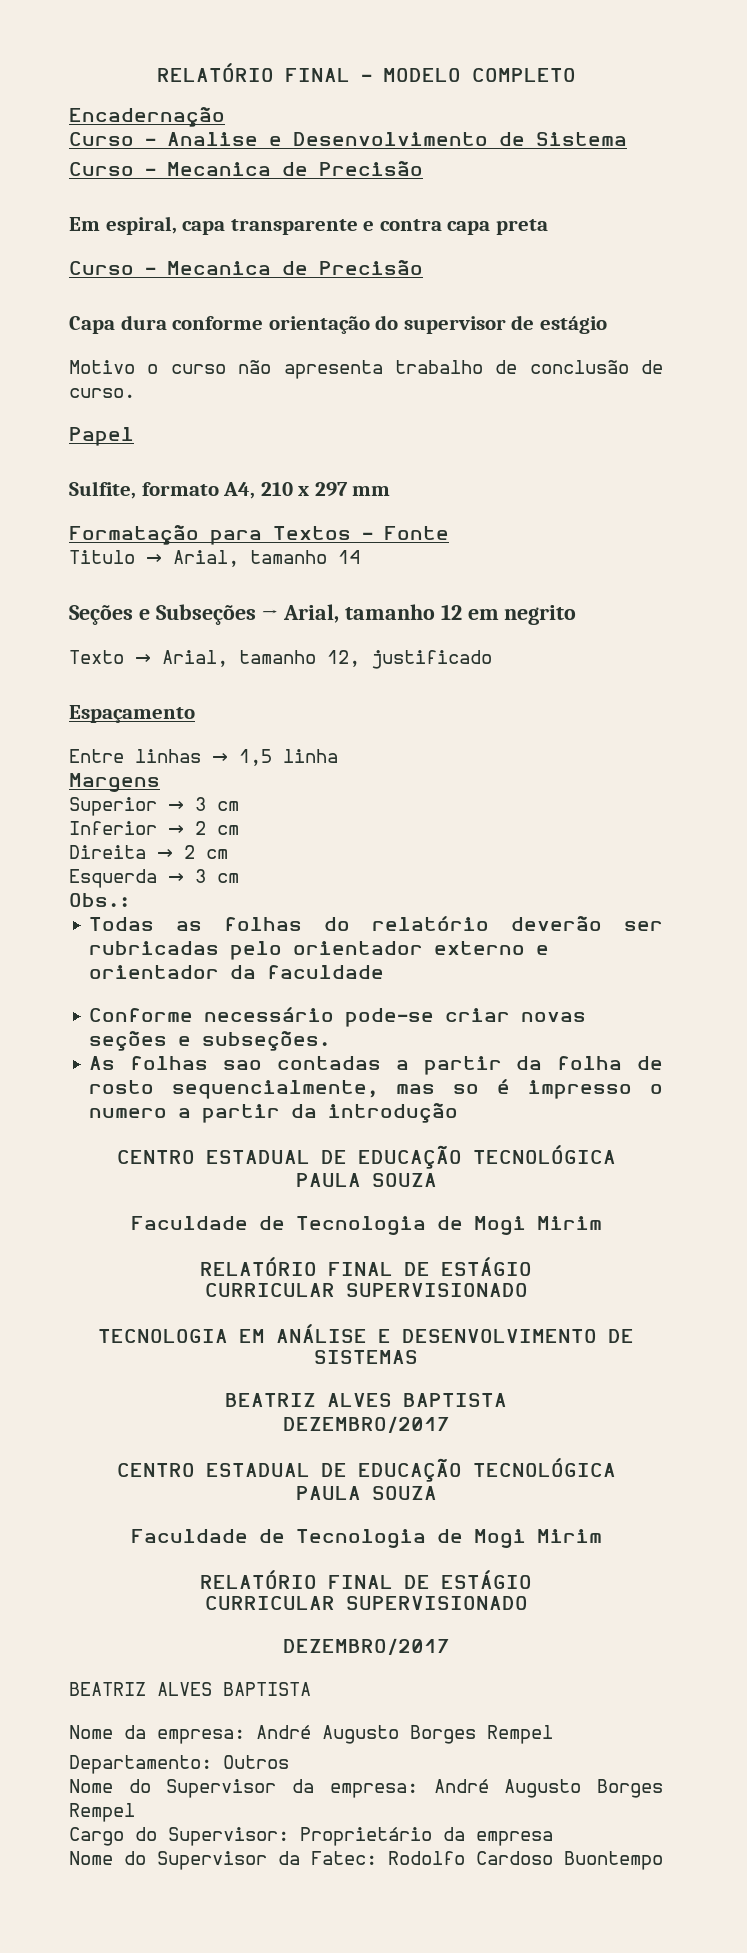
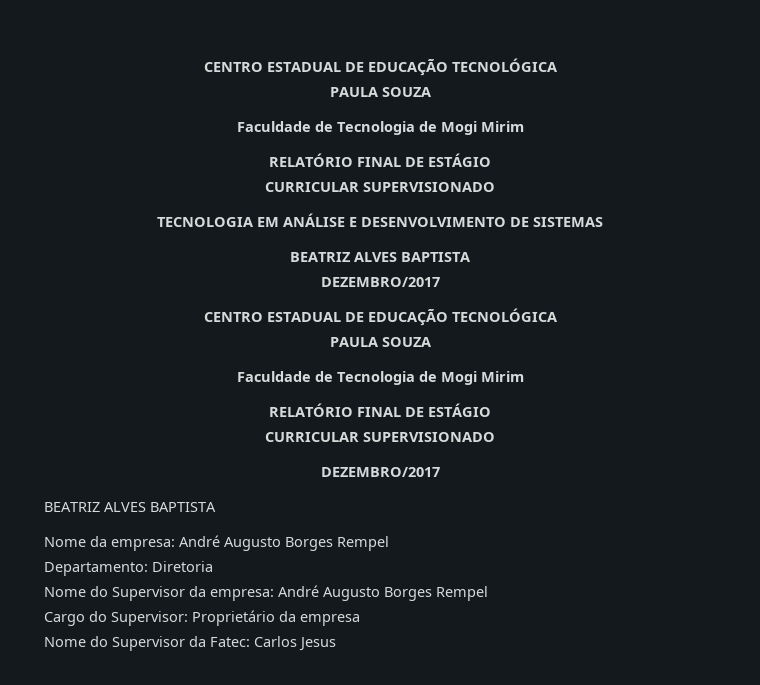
- RELATÓRIO FINAL – MODELO COMPLETO
- Encadernação
- Curso – Analise e Desenvolvimento de Sistema
- Curso – Mecanica de Precisão
- Em espiral, capa transparente e contra capa preta
- Curso – Mecanica de Precisão
- Capa dura conforme orientação do supervisor de estágio
- Motivo o curso não apresenta trabalho de conclusão de curso.
- Papel
- Sulfite, formato A4, 210 x 297 mm
- Formatação para Textos - Fonte
- Titulo → Arial, tamanho 14
- Seções e Subseções → Arial, tamanho 12 em negrito
- Texto → Arial, tamanho 12, justificado
- Espaçamento
- Entre linhas → 1,5 linha
- Margens
- Superior → 3 cm
- Inferior → 2 cm
- Direita → 2 cm
- Esquerda → 3 cm
- Obs.:
- Todas as folhas do relatório deverão ser rubricadas pelo orientador externo e orientador da faculdade
- Conforme necessário pode-se criar novas seções e subseções.
- As folhas sao contadas a partir da folha de rosto sequencialmente, mas so é impresso o numero a partir da introdução
- Departamento: Outros
+ Departamento: Diretoria
- Nome do Supervisor da Fatec: Rodolfo Cardoso Buontempo
+ Nome do Supervisor da Fatec: Carlos Jesus

